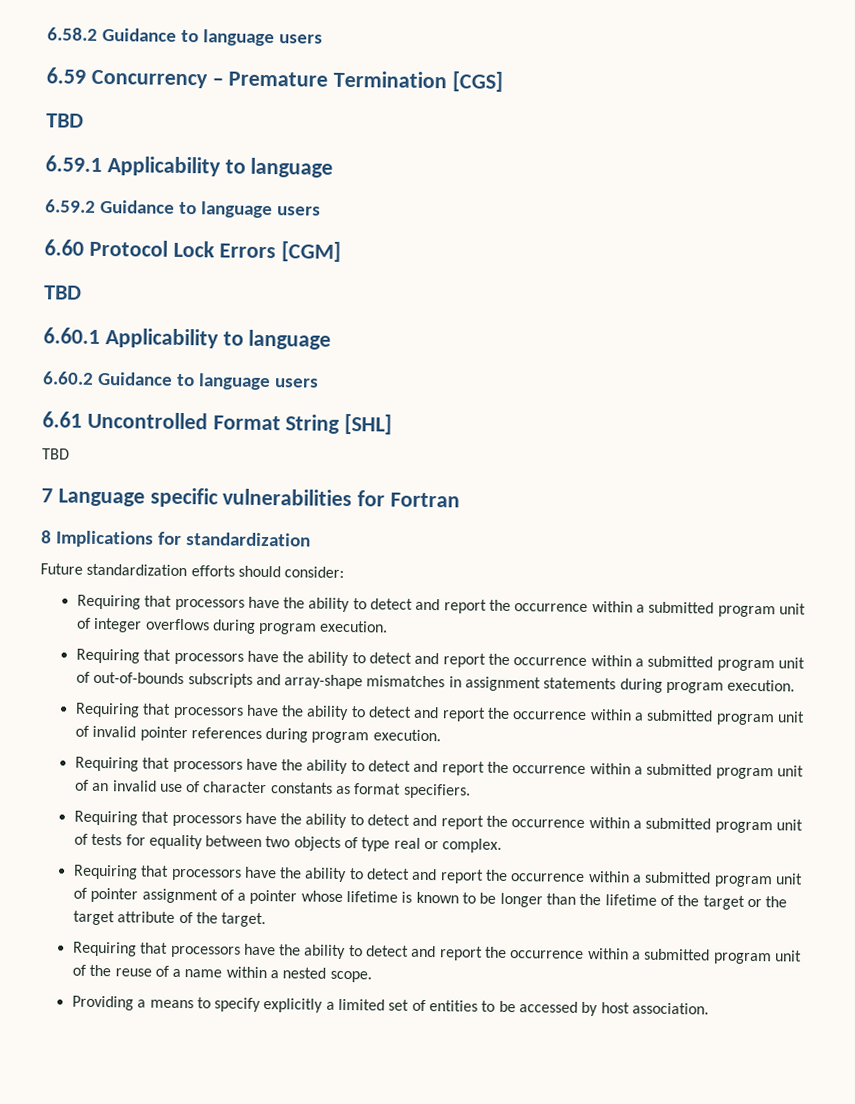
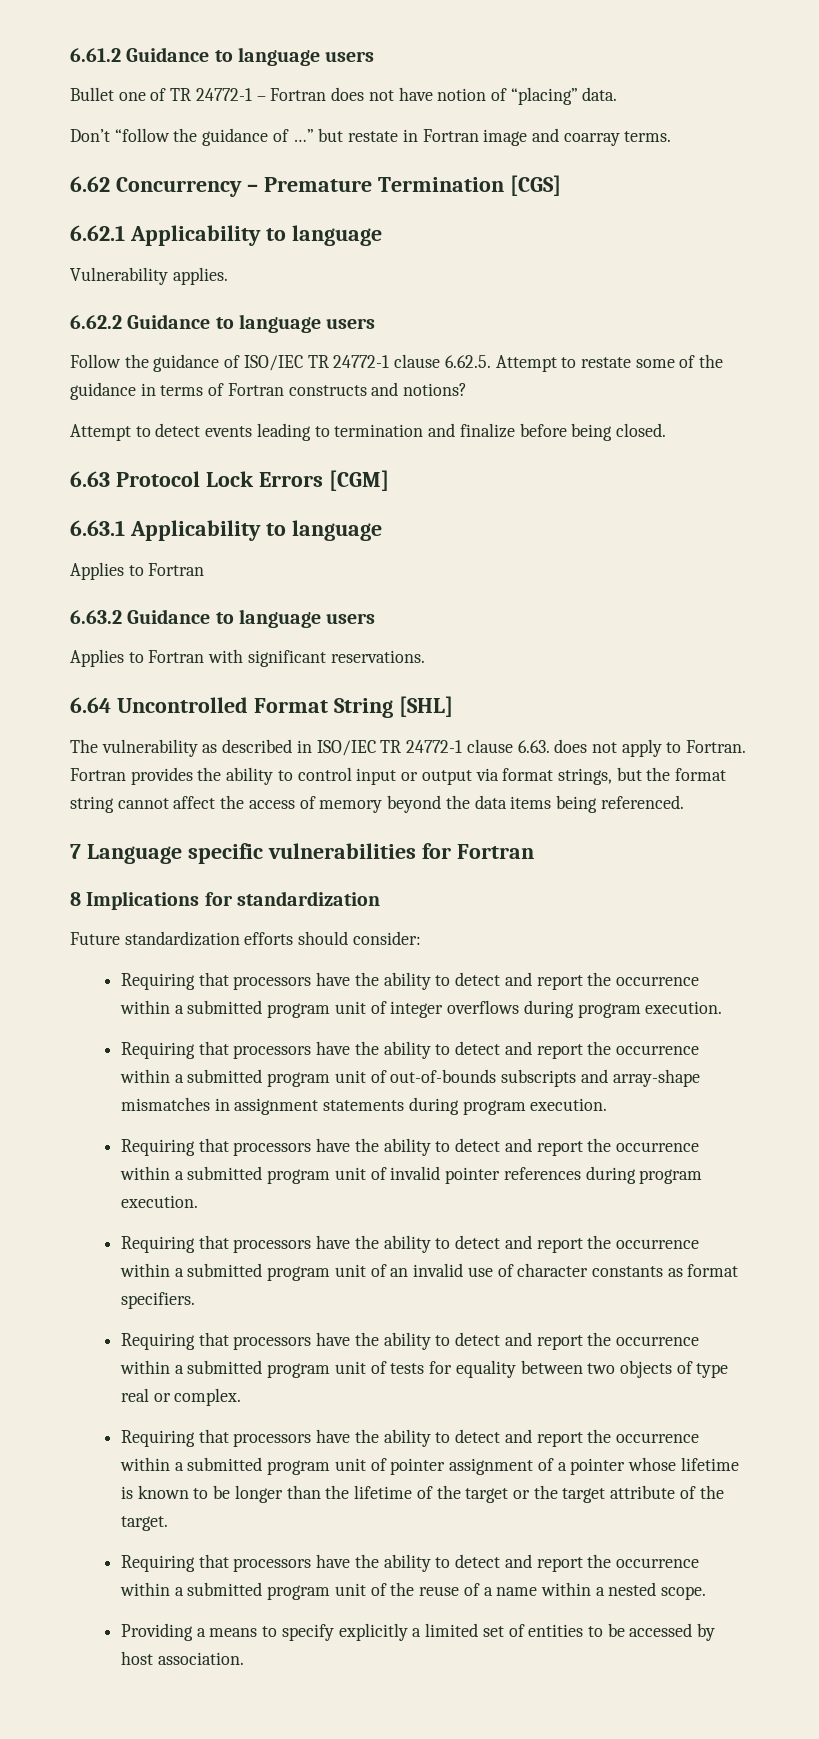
- 6.58.2 Guidance to language users
- 6.59 Concurrency – Premature Termination [CGS]
- TBD
- 6.59.1 Applicability to language
- 6.59.2 Guidance to language users
- 6.60 Protocol Lock Errors [CGM]
- TBD
- 6.60.1 Applicability to language
- 6.60.2 Guidance to language users
- 6.61 Uncontrolled Format String [SHL]
- TBD
+ 6.61.2 Guidance to language users
+ Bullet one of TR 24772-1 – Fortran does not have notion of “placing” data.
+ Don’t “follow the guidance of …” but restate in Fortran image and coarray terms.
+ 6.62 Concurrency – Premature Termination [CGS]
+ 6.62.1 Applicability to language
+ Vulnerability applies.
+ 6.62.2 Guidance to language users
+ Follow the guidance of ISO/IEC TR 24772-1 clause 6.62.5. Attempt to restate some of the guidance in terms of Fortran constructs and notions?
+ Attempt to detect events leading to termination and finalize before being closed.
+ 6.63 Protocol Lock Errors [CGM]
+ 6.63.1 Applicability to language
+ Applies to Fortran
+ 6.63.2 Guidance to language users
+ Applies to Fortran with significant reservations.
+ 6.64 Uncontrolled Format String [SHL]
+ The vulnerability as described in ISO/IEC TR 24772-1 clause 6.63. does not apply to Fortran. Fortran provides the ability to control input or output via format strings, but the format string cannot affect the access of memory beyond the data items being referenced.

